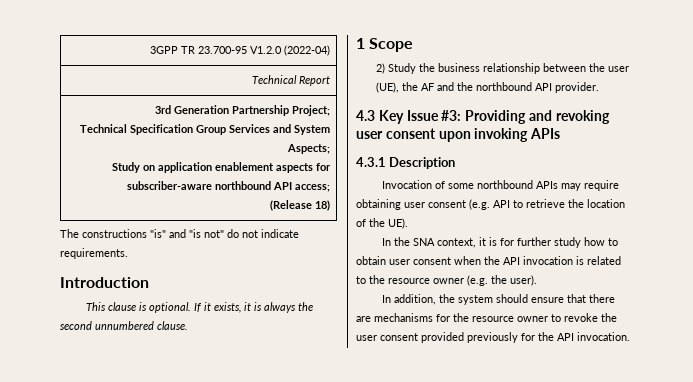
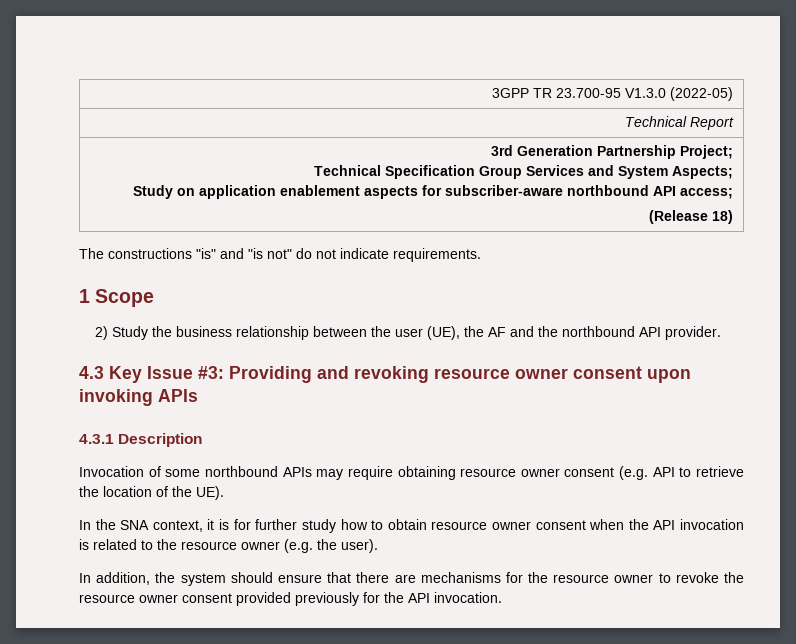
- 3GPP TR 23.700-95 V1.2.0 (2022-04)
+ 3GPP TR 23.700-95 V1.3.0 (2022-05)
- Introduction
- This clause is optional. If it exists, it is always the second unnumbered clause.
- 4.3 Key Issue #3: Providing and revoking user consent upon invoking APIs
+ 4.3 Key Issue #3: Providing and revoking resource owner consent upon invoking APIs
- Invocation of some northbound APIs may require obtaining user consent (e.g. API to retrieve the location of the UE).
+ Invocation of some northbound APIs may require obtaining resource owner consent (e.g. API to retrieve the location of the UE).
- In the SNA context, it is for further study how to obtain user consent when the API invocation is related to the resource owner (e.g. the user).
+ In the SNA context, it is for further study how to obtain resource owner consent when the API invocation is related to the resource owner (e.g. the user).
- In addition, the system should ensure that there are mechanisms for the resource owner to revoke the user consent provided previously for the API invocation.
+ In addition, the system should ensure that there are mechanisms for the resource owner to revoke the resource owner consent provided previously for the API invocation.

